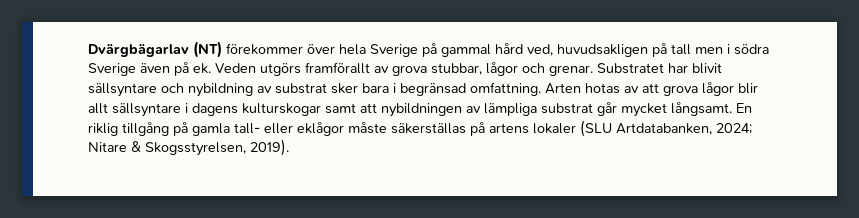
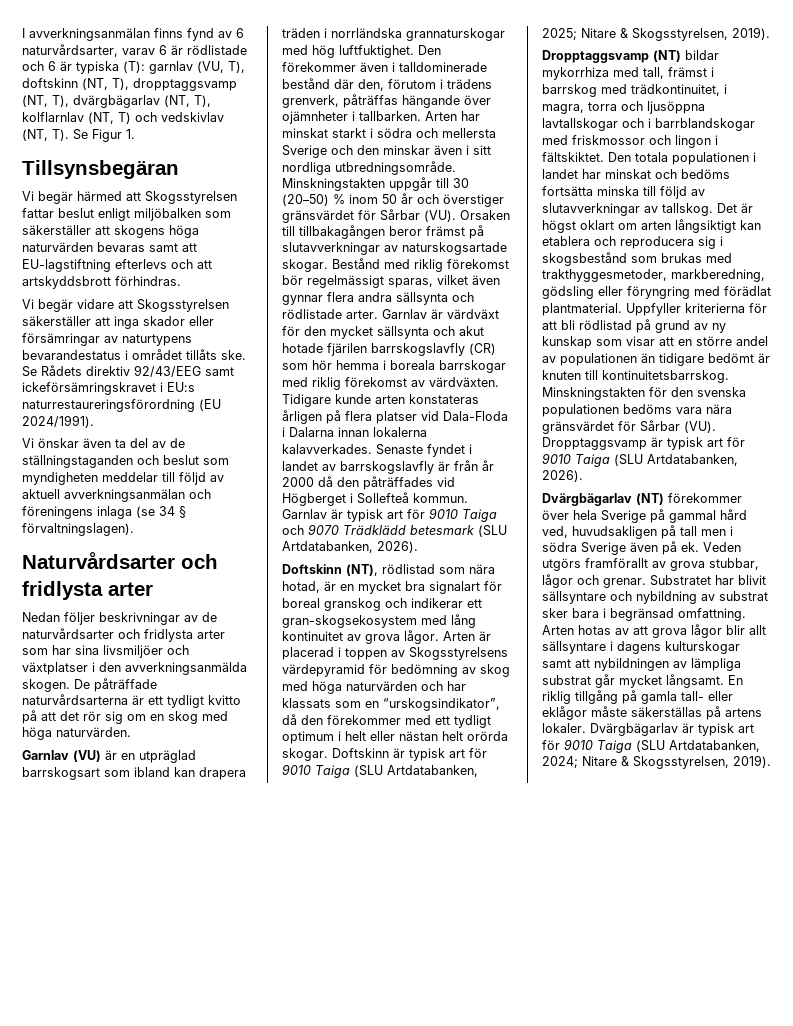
+ I avverkningsanmälan finns fynd av 6 naturvårdsarter, varav 6 är rödlistade och 6 är typiska (T): garnlav (VU, T), doftskinn (NT, T), dropptaggsvamp (NT, T), dvärgbägarlav (NT, T), kolflarnlav (NT, T) och vedskivlav (NT, T). Se Figur 1.
+ Tillsynsbegäran
+ Vi begär härmed att Skogsstyrelsen fattar beslut enligt miljöbalken som säkerställer att skogens höga naturvärden bevaras samt att EU-lagstiftning efterlevs och att artskyddsbrott förhindras.
+ Vi begär vidare att Skogsstyrelsen säkerställer att inga skador eller försämringar av naturtypens bevarandestatus i området tillåts ske. Se Rådets direktiv 92/43/EEG samt ickeförsämringskravet i EU:s naturrestaureringsförordning (EU 2024/1991).
+ Vi önskar även ta del av de ställningstaganden och beslut som myndigheten meddelar till följd av aktuell avverkningsanmälan och föreningens inlaga (se 34 § förvaltningslagen).
+ Naturvårdsarter och fridlysta arter
+ Nedan följer beskrivningar av de naturvårdsarter och fridlysta arter som har sina livsmiljöer och växtplatser i den avverkningsanmälda skogen. De påträffade naturvårdsarterna är ett tydligt kvitto på att det rör sig om en skog med höga naturvärden.
+ Garnlav (VU) är en utpräglad barrskogsart som ibland kan drapera träden i norrländska grannaturskogar med hög luftfuktighet. Den förekommer även i talldominerade bestånd där den, förutom i trädens grenverk, påträffas hängande över ojämnheter i tallbarken. Arten har minskat starkt i södra och mellersta Sverige och den minskar även i sitt nordliga utbredningsområde. Minskningstakten uppgår till 30 (20–50) % inom 50 år och överstiger gränsvärdet för Sårbar (VU). Orsaken till tillbakagången beror främst på slutavverkningar av naturskogsartade skogar. Bestånd med riklig förekomst bör regelmässigt sparas, vilket även gynnar flera andra sällsynta och rödlistade arter. Garnlav är värdväxt för den mycket sällsynta och akut hotade fjärilen barrskogslavfly (CR) som hör hemma i boreala barrskogar med riklig förekomst av värdväxten. Tidigare kunde arten konstateras årligen på flera platser vid Dala-Floda i Dalarna innan lokalerna kalavverkades. Senaste fyndet i landet av barrskogslavfly är från år 2000 då den påträffades vid Högberget i Sollefteå kommun. Garnlav är typisk art för 9010 Taiga och 9070 Trädklädd betesmark (SLU Artdatabanken, 2026).
+ Doftskinn (NT), rödlistad som nära hotad, är en mycket bra signalart för boreal granskog och indikerar ett gran-skogsekosystem med lång kontinuitet av grova lågor. Arten är placerad i toppen av Skogsstyrelsens värdepyramid för bedömning av skog med höga naturvärden och har klassats som en “urskogsindikator”, då den förekommer med ett tydligt optimum i helt eller nästan helt orörda skogar. Doftskinn är typisk art för 9010 Taiga (SLU Artdatabanken, 2025; Nitare & Skogsstyrelsen, 2019).
+ Dropptaggsvamp (NT) bildar mykorrhiza med tall, främst i barrskog med trädkontinuitet, i magra, torra och ljusöppna lavtallskogar och i barrblandskogar med friskmossor och lingon i fältskiktet. Den totala populationen i landet har minskat och bedöms fortsätta minska till följd av slutavverkningar av tallskog. Det är högst oklart om arten långsiktigt kan etablera och reproducera sig i skogsbestånd som brukas med trakthyggesmetoder, markberedning, gödsling eller föryngring med förädlat plantmaterial. Uppfyller kriterierna för att bli rödlistad på grund av ny kunskap som visar att en större andel av populationen än tidigare bedömt är knuten till kontinuitetsbarrskog. Minskningstakten för den svenska populationen bedöms vara nära gränsvärdet för Sårbar (VU). Dropptaggsvamp är typisk art för 9010 Taiga (SLU Artdatabanken, 2026).
- En riklig tillgång på gamla tall- eller eklågor måste säkerställas på artens lokaler (SLU Artdatabanken, 2024; Nitare & Skogsstyrelsen, 2019).
+ En riklig tillgång på gamla tall- eller eklågor måste säkerställas på artens lokaler. Dvärgbägarlav är typisk art för 9010 Taiga (SLU Artdatabanken, 2024; Nitare & Skogsstyrelsen, 2019).

